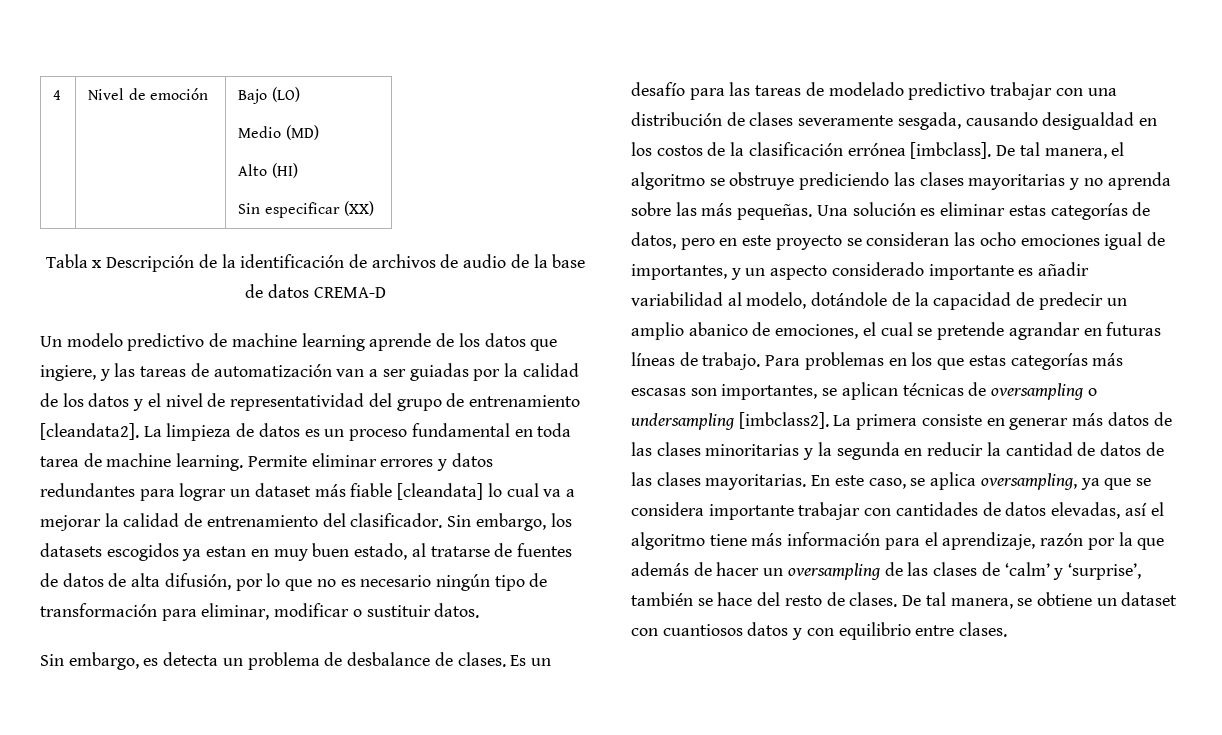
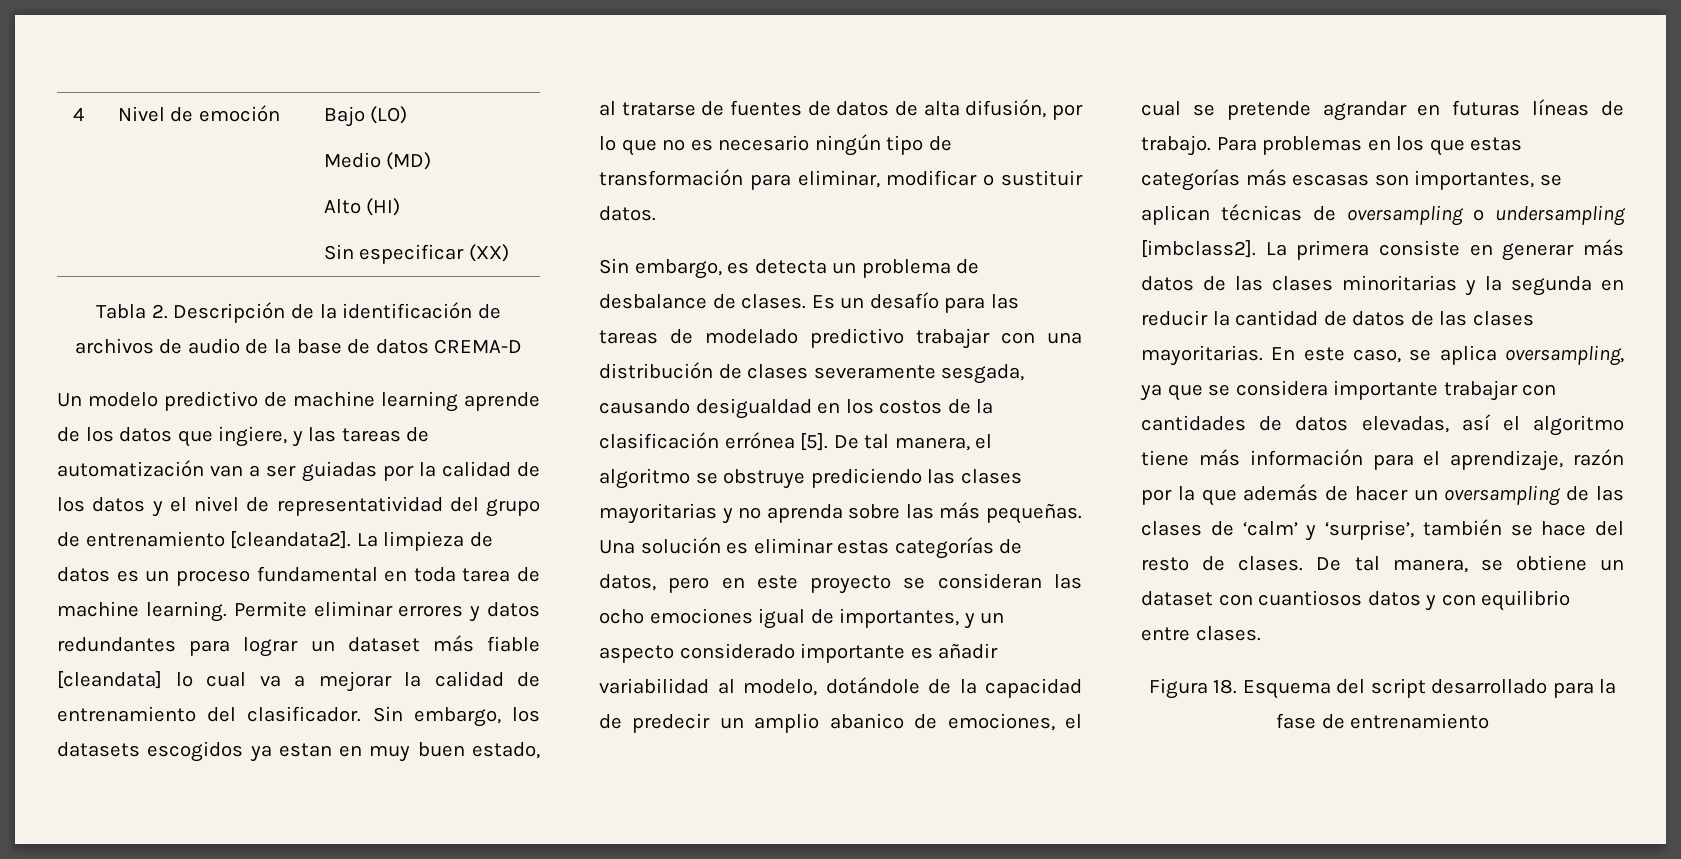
- Tabla x Descripción de la identificación de archivos de audio de la base de datos CREMA-D
+ Tabla 2. Descripción de la identificación de archivos de audio de la base de datos CREMA-D
- Es un desafío para las tareas de modelado predictivo trabajar con una distribución de clases severamente sesgada, causando desigualdad en los costos de la clasificación errónea [imbclass].
+ Es un desafío para las tareas de modelado predictivo trabajar con una distribución de clases severamente sesgada, causando desigualdad en los costos de la clasificación errónea [5].
+ Figura 18. Esquema del script desarrollado para la fase de entrenamiento

